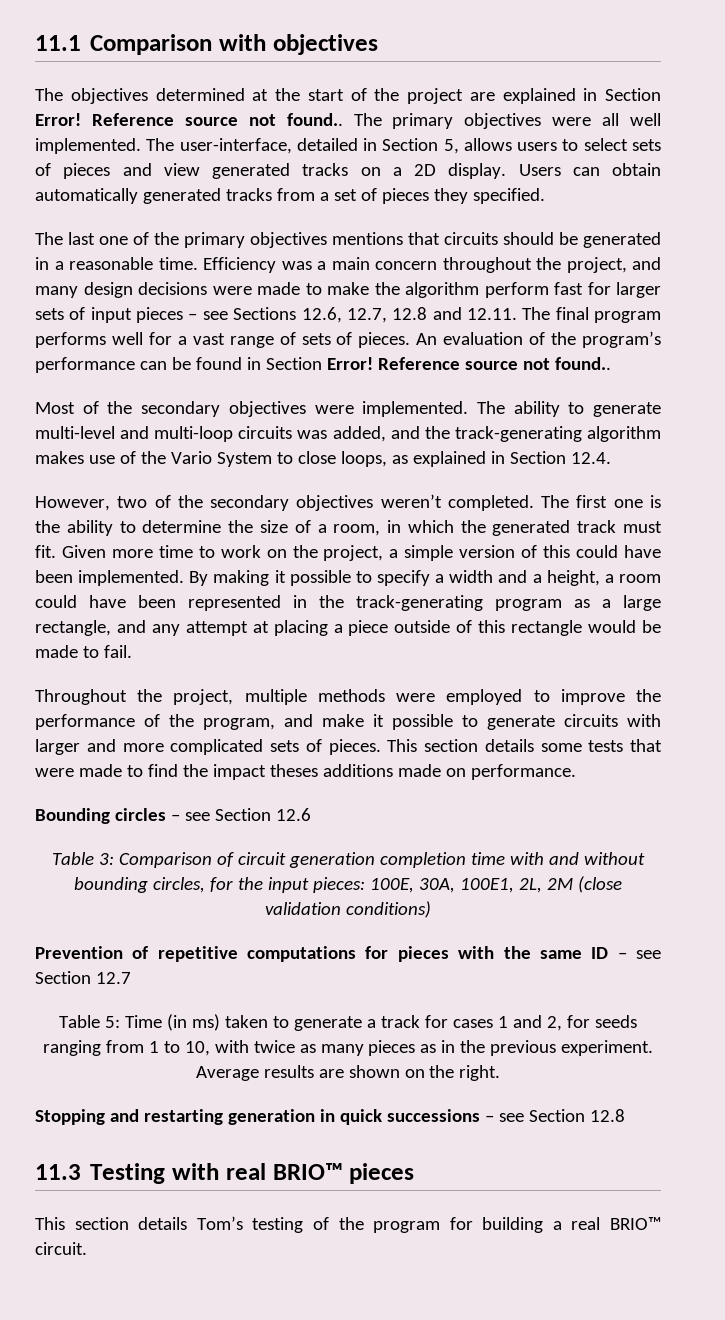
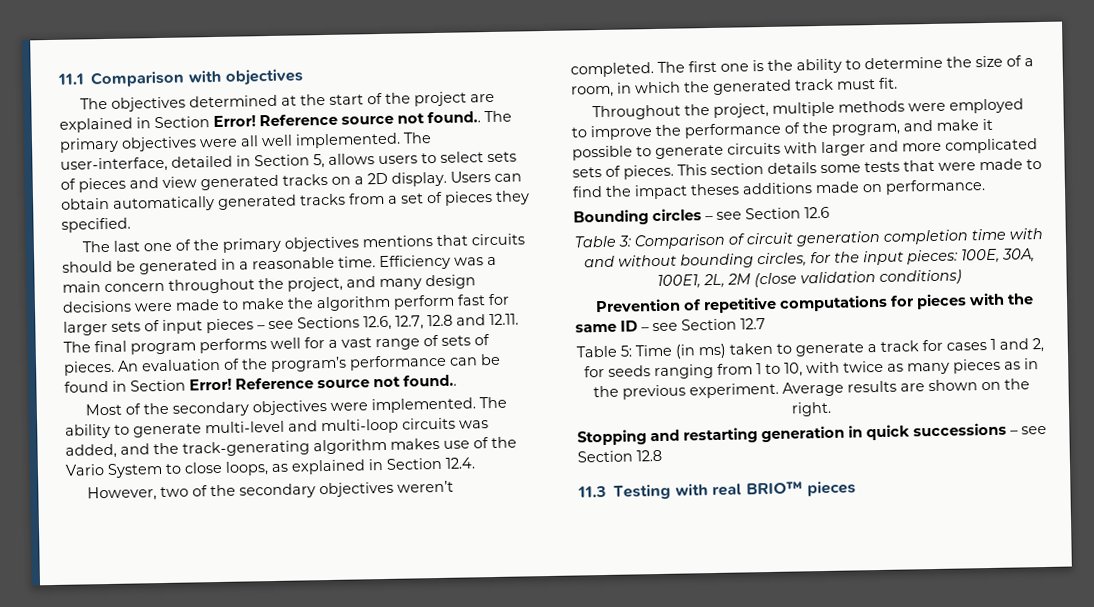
- Given more time to work on the project, a simple version of this could have been implemented. By making it possible to specify a width and a height, a room could have been represented in the track-generating program as a large rectangle, and any attempt at placing a piece outside of this rectangle would be made to fail.
- This section details Tom’s testing of the program for building a real BRIO™ circuit.

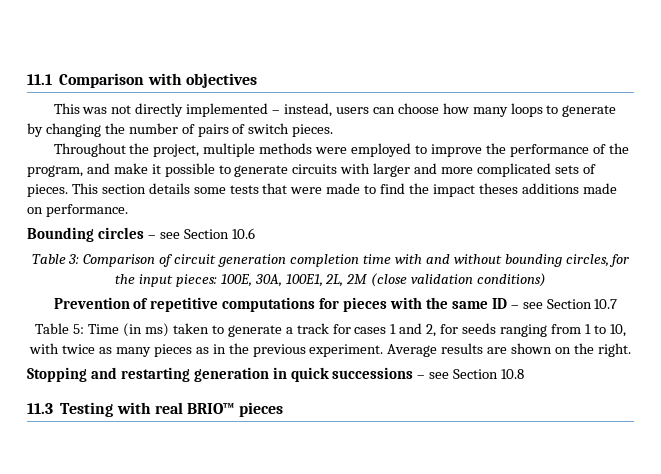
- The objectives determined at the start of the project are explained in Section Error! Reference source not found.. The primary objectives were all well implemented. The user-interface, detailed in Section 5, allows users to select sets of pieces and view generated tracks on a 2D display. Users can obtain automatically generated tracks from a set of pieces they specified.
- The last one of the primary objectives mentions that circuits should be generated in a reasonable time. Efficiency was a main concern throughout the project, and many design decisions were made to make the algorithm perform fast for larger sets of input pieces – see Sections 12.6, 12.7, 12.8 and 12.11. The final program performs well for a vast range of sets of pieces. An evaluation of the program’s performance can be found in Section Error! Reference source not found..
- Most of the secondary objectives were implemented. The ability to generate multi-level and multi-loop circuits was added, and the track-generating algorithm makes use of the Vario System to close loops, as explained in Section 12.4.
- However, two of the secondary objectives weren’t completed. The first one is the ability to determine the size of a room, in which the generated track must fit.
+ This was not directly implemented – instead, users can choose how many loops to generate by changing the number of pairs of switch pieces.
- Bounding circles – see Section 12.6
+ Bounding circles – see Section 10.6
- Prevention of repetitive computations for pieces with the same ID – see Section 12.7
+ Prevention of repetitive computations for pieces with the same ID – see Section 10.7
- Stopping and restarting generation in quick successions – see Section 12.8
+ Stopping and restarting generation in quick successions – see Section 10.8

